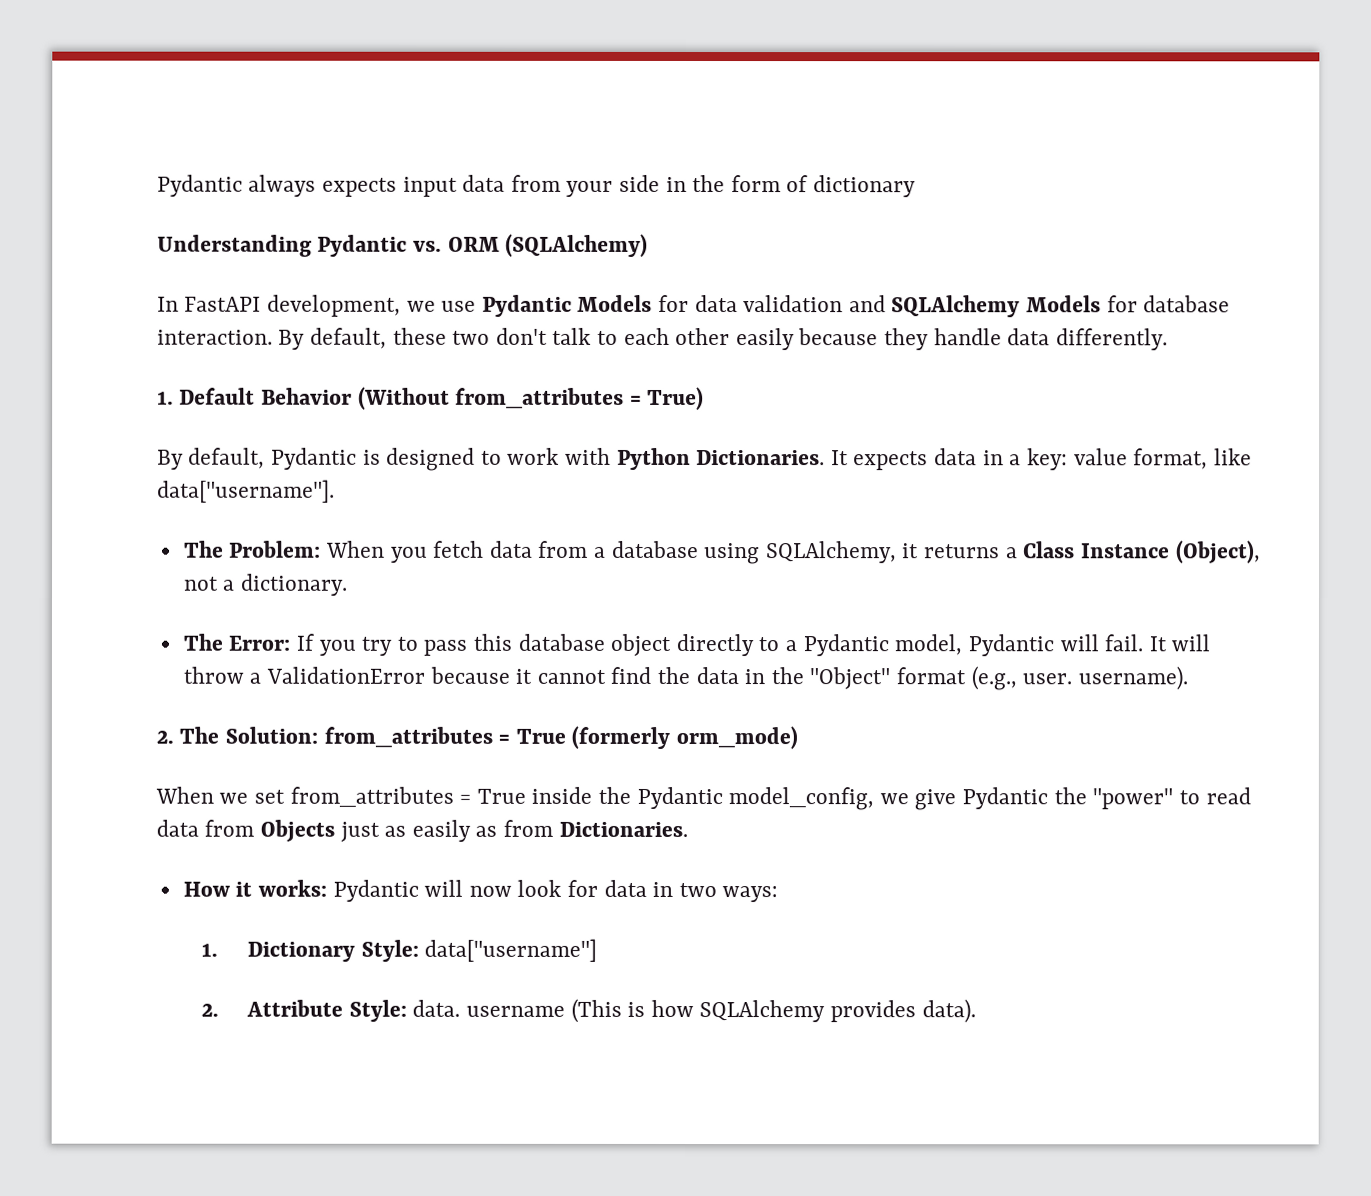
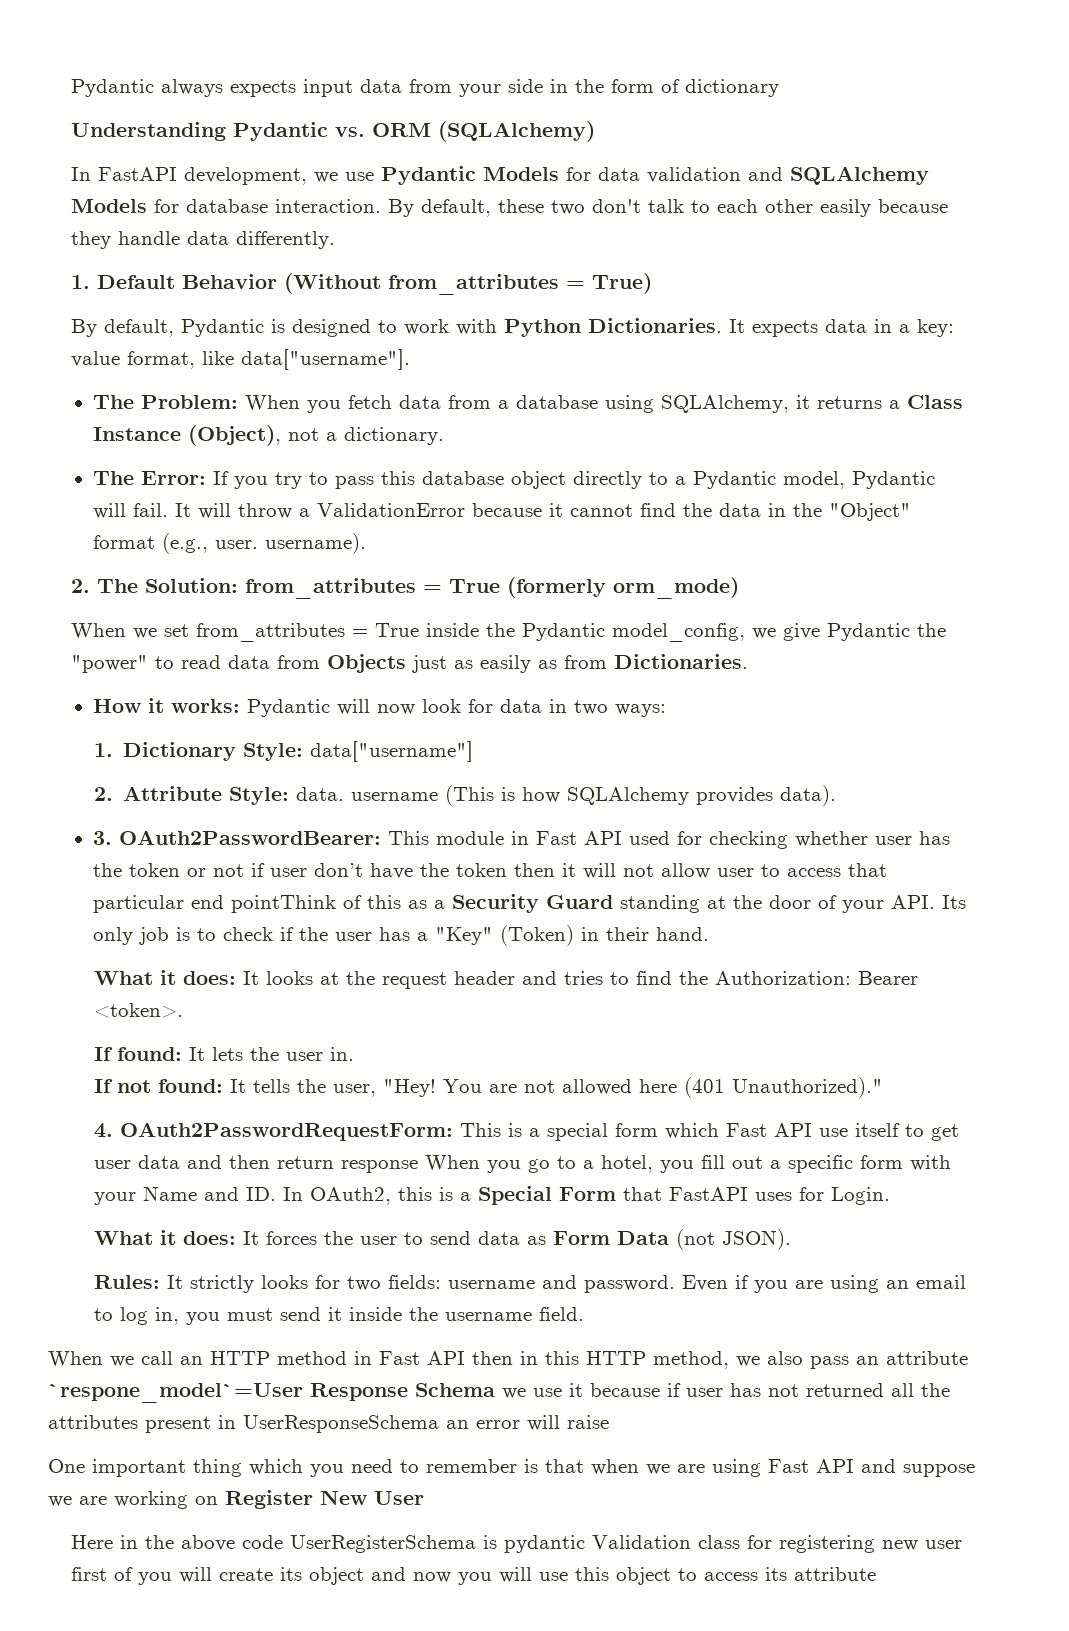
+ 3. OAuth2PasswordBearer: This module in Fast API used for checking whether user has the token or not if user don’t have the token then it will not allow user to access that particular end pointThink of this as a Security Guard standing at the door of your API. Its only job is to check if the user has a "Key" (Token) in their hand.
+ What it does: It looks at the request header and tries to find the Authorization: Bearer <token>.
+ If found: It lets the user in.
+ If not found: It tells the user, "Hey! You are not allowed here (401 Unauthorized)."
+ 4. OAuth2PasswordRequestForm: This is a special form which Fast API use itself to get user data and then return response When you go to a hotel, you fill out a specific form with your Name and ID. In OAuth2, this is a Special Form that FastAPI uses for Login.
+ What it does: It forces the user to send data as Form Data (not JSON).
+ Rules: It strictly looks for two fields: username and password. Even if you are using an email to log in, you must send it inside the username field.
+ When we call an HTTP method in Fast API then in this HTTP method, we also pass an attribute `respone_model`=User Response Schema we use it because if user has not returned all the attributes present in UserResponseSchema an error will raise
+ One important thing which you need to remember is that when we are using Fast API and suppose we are working on Register New User
+ Here in the above code UserRegisterSchema is pydantic Validation class for registering new user first of you will create its object and now you will use this object to access its attribute

